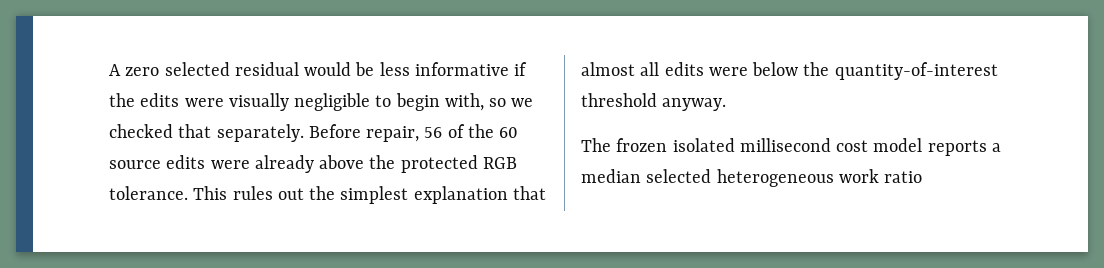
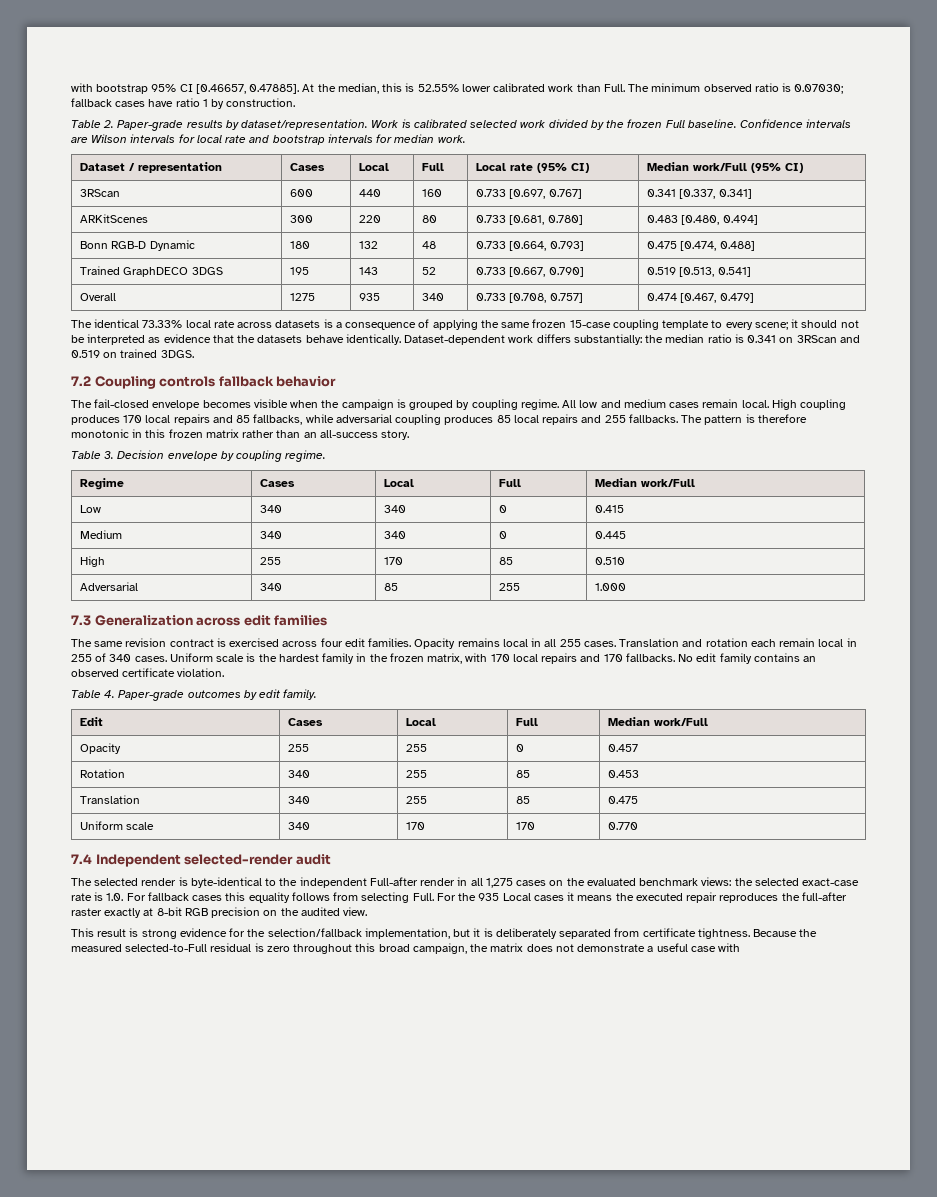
- A zero selected residual would be less informative if the edits were visually negligible to begin with, so we checked that separately. Before repair, 56 of the 60 source edits were already above the protected RGB tolerance. This rules out the simplest explanation that almost all edits were below the quantity-of-interest threshold anyway.
- The frozen isolated millisecond cost model reports a median selected heterogeneous work ratio
+ with bootstrap 95% CI [0.46657, 0.47885]. At the median, this is 52.55% lower calibrated work than Full. The minimum observed ratio is 0.07030; fallback cases have ratio 1 by construction.
+ Table 2. Paper-grade results by dataset/representation. Work is calibrated selected work divided by the frozen Full baseline. Confidence intervals are Wilson intervals for local rate and bootstrap intervals for median work.
+ Dataset / representation | Cases | Local | Full | Local rate (95% CI) | Median work/Full (95% CI)
+ 3RScan | 600 | 440 | 160 | 0.733 [0.697, 0.767] | 0.341 [0.337, 0.341]
+ ARKitScenes | 300 | 220 | 80 | 0.733 [0.681, 0.780] | 0.483 [0.480, 0.494]
+ Bonn RGB-D Dynamic | 180 | 132 | 48 | 0.733 [0.664, 0.793] | 0.475 [0.474, 0.488]
+ Trained GraphDECO 3DGS | 195 | 143 | 52 | 0.733 [0.667, 0.790] | 0.519 [0.513, 0.541]
+ Overall | 1275 | 935 | 340 | 0.733 [0.708, 0.757] | 0.474 [0.467, 0.479]
+ The identical 73.33% local rate across datasets is a consequence of applying the same frozen 15-case coupling template to every scene; it should not be interpreted as evidence that the datasets behave identically. Dataset-dependent work differs substantially: the median ratio is 0.341 on 3RScan and 0.519 on trained 3DGS.
+ 7.2 Coupling controls fallback behavior
+ The fail-closed envelope becomes visible when the campaign is grouped by coupling regime. All low and medium cases remain local. High coupling produces 170 local repairs and 85 fallbacks, while adversarial coupling produces 85 local repairs and 255 fallbacks. The pattern is therefore monotonic in this frozen matrix rather than an all-success story.
+ Table 3. Decision envelope by coupling regime.
+ Regime | Cases | Local | Full | Median work/Full
+ Low | 340 | 340 | 0 | 0.415
+ Medium | 340 | 340 | 0 | 0.445
+ High | 255 | 170 | 85 | 0.510
+ Adversarial | 340 | 85 | 255 | 1.000
+ 7.3 Generalization across edit families
+ The same revision contract is exercised across four edit families. Opacity remains local in all 255 cases. Translation and rotation each remain local in 255 of 340 cases. Uniform scale is the hardest family in the frozen matrix, with 170 local repairs and 170 fallbacks. No edit family contains an observed certificate violation.
+ Table 4. Paper-grade outcomes by edit family.
+ Edit | Cases | Local | Full | Median work/Full
+ Opacity | 255 | 255 | 0 | 0.457
+ Rotation | 340 | 255 | 85 | 0.453
+ Translation | 340 | 255 | 85 | 0.475
+ Uniform scale | 340 | 170 | 170 | 0.770
+ 7.4 Independent selected-render audit
+ The selected render is byte-identical to the independent Full-after render in all 1,275 cases on the evaluated benchmark views: the selected exact-case rate is 1.0. For fallback cases this equality follows from selecting Full. For the 935 Local cases it means the executed repair reproduces the full-after raster exactly at 8-bit RGB precision on the audited view.
+ This result is strong evidence for the selection/fallback implementation, but it is deliberately separated from certificate tightness. Because the measured selected-to-Full residual is zero throughout this broad campaign, the matrix does not demonstrate a useful case with

